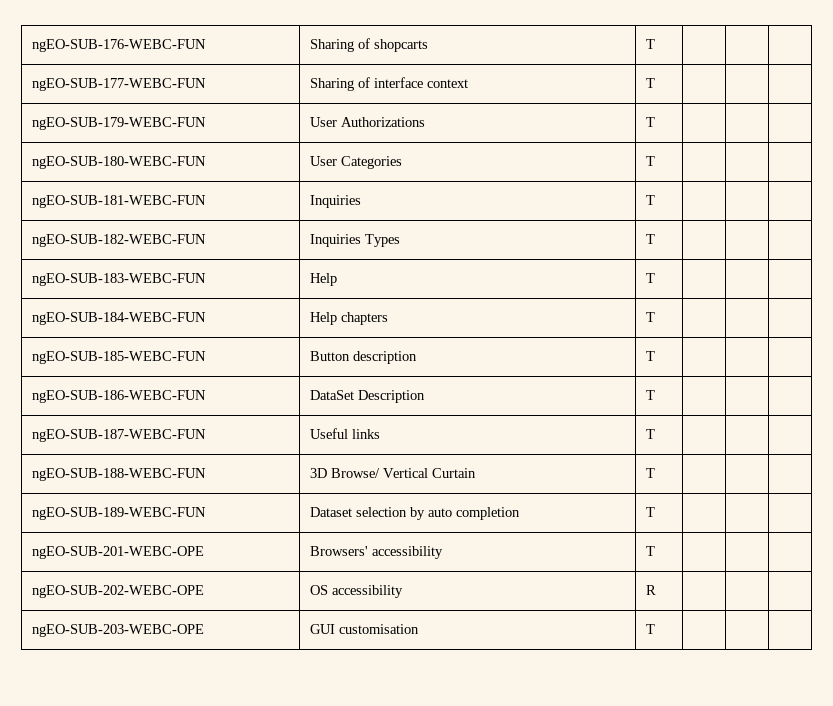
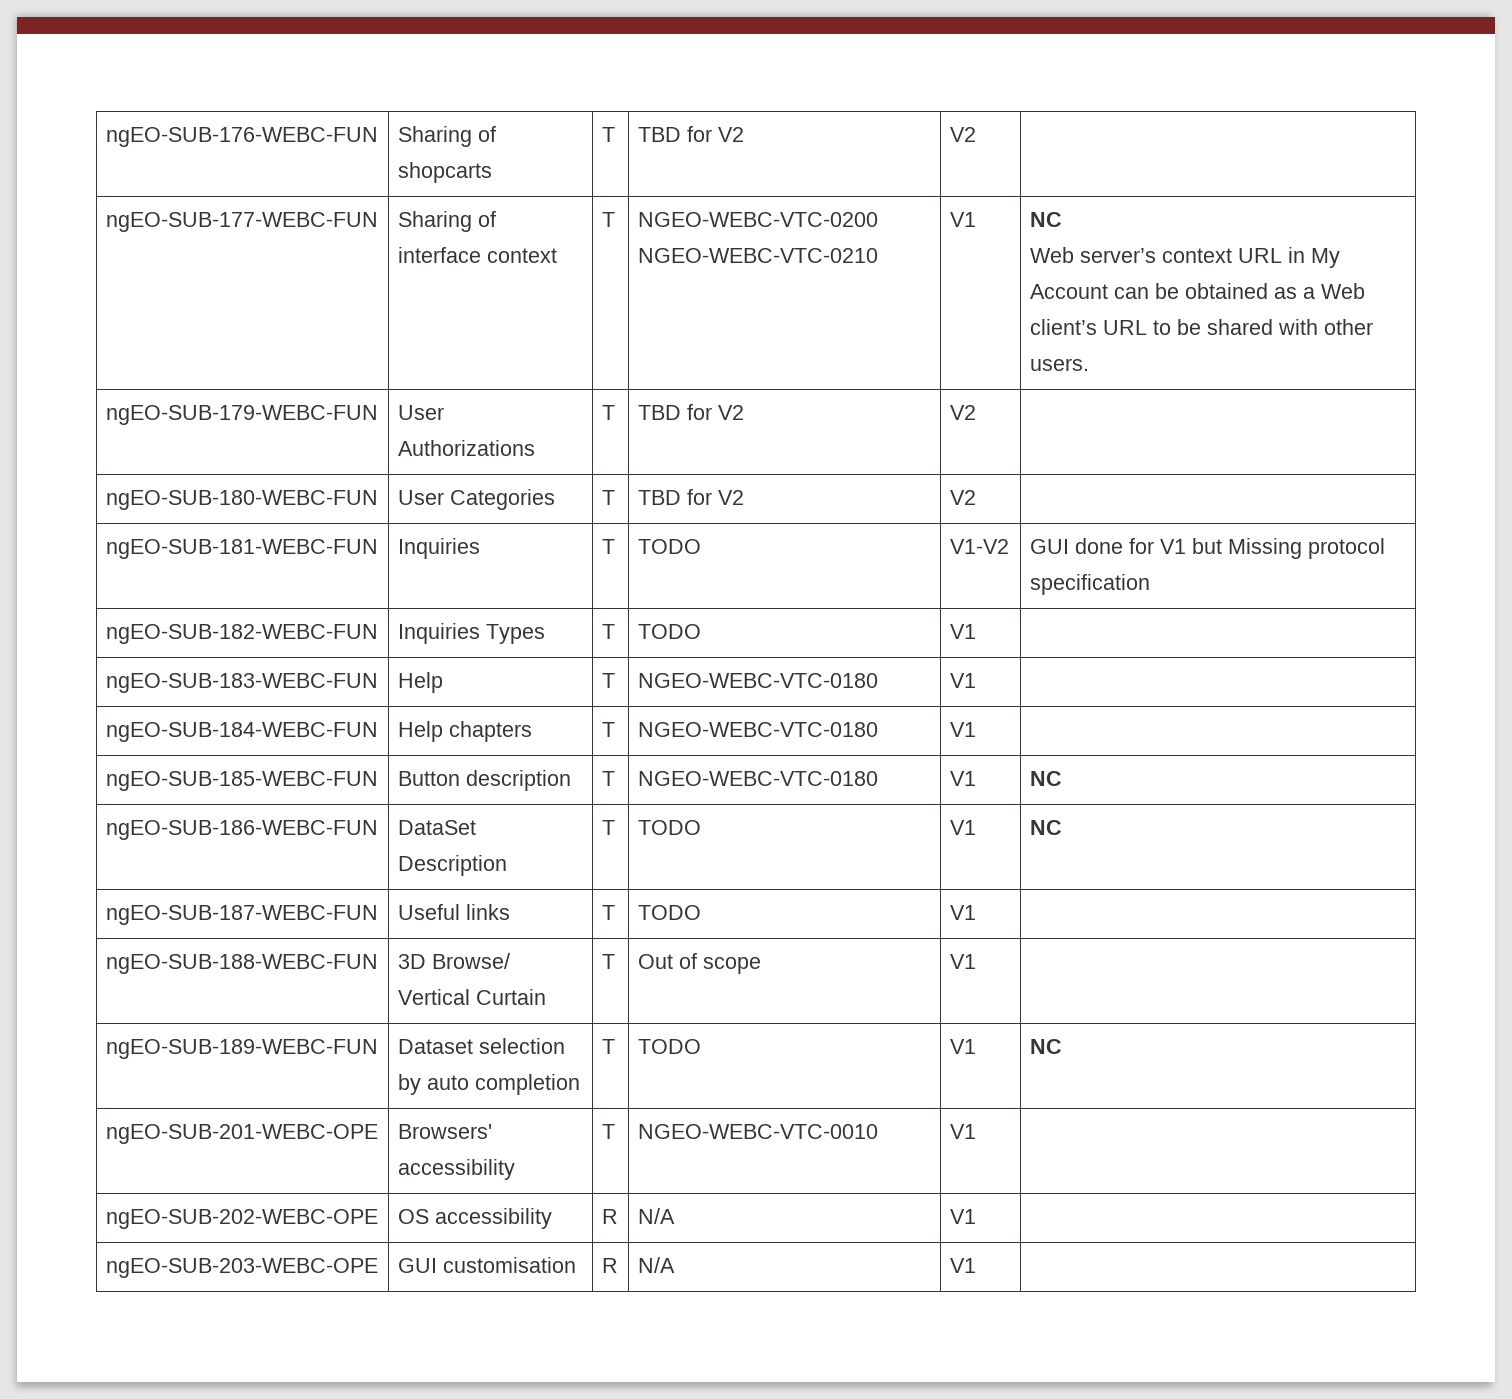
- ngEO-SUB-176-WEBC-FUN | Sharing of shopcarts | T | | |
+ ngEO-SUB-176-WEBC-FUN | Sharing of shopcarts | T | TBD for V2 | V2 |
- ngEO-SUB-177-WEBC-FUN | Sharing of interface context | T | | |
+ ngEO-SUB-177-WEBC-FUN | Sharing of interface context | T | NGEO-WEBC-VTC-0200 NGEO-WEBC-VTC-0210 | V1 | NC
+ Web server’s context URL in My Account can be obtained as a Web client’s URL to be shared with other users.
- ngEO-SUB-179-WEBC-FUN | User Authorizations | T | | |
+ ngEO-SUB-179-WEBC-FUN | User Authorizations | T | TBD for V2 | V2 |
- ngEO-SUB-180-WEBC-FUN | User Categories | T | | |
+ ngEO-SUB-180-WEBC-FUN | User Categories | T | TBD for V2 | V2 |
- ngEO-SUB-181-WEBC-FUN | Inquiries | T | | |
+ ngEO-SUB-181-WEBC-FUN | Inquiries | T | TODO | V1-V2 | GUI done for V1 but Missing protocol specification
- ngEO-SUB-182-WEBC-FUN | Inquiries Types | T | | |
+ ngEO-SUB-182-WEBC-FUN | Inquiries Types | T | TODO | V1 |
- ngEO-SUB-183-WEBC-FUN | Help | T | | |
+ ngEO-SUB-183-WEBC-FUN | Help | T | NGEO-WEBC-VTC-0180 | V1 |
- ngEO-SUB-184-WEBC-FUN | Help chapters | T | | |
+ ngEO-SUB-184-WEBC-FUN | Help chapters | T | NGEO-WEBC-VTC-0180 | V1 |
- ngEO-SUB-185-WEBC-FUN | Button description | T | | |
+ ngEO-SUB-185-WEBC-FUN | Button description | T | NGEO-WEBC-VTC-0180 | V1 | NC
- ngEO-SUB-186-WEBC-FUN | DataSet Description | T | | |
+ ngEO-SUB-186-WEBC-FUN | DataSet Description | T | TODO | V1 | NC
- ngEO-SUB-187-WEBC-FUN | Useful links | T | | |
+ ngEO-SUB-187-WEBC-FUN | Useful links | T | TODO | V1 |
- ngEO-SUB-188-WEBC-FUN | 3D Browse/ Vertical Curtain | T | | |
+ ngEO-SUB-188-WEBC-FUN | 3D Browse/ Vertical Curtain | T | Out of scope | V1 |
- ngEO-SUB-189-WEBC-FUN | Dataset selection by auto completion | T | | |
+ ngEO-SUB-189-WEBC-FUN | Dataset selection by auto completion | T | TODO | V1 | NC
- ngEO-SUB-201-WEBC-OPE | Browsers' accessibility | T | | |
+ ngEO-SUB-201-WEBC-OPE | Browsers' accessibility | T | NGEO-WEBC-VTC-0010 | V1 |
- ngEO-SUB-202-WEBC-OPE | OS accessibility | R | | |
+ ngEO-SUB-202-WEBC-OPE | OS accessibility | R | N/A | V1 |
- ngEO-SUB-203-WEBC-OPE | GUI customisation | T | | |
+ ngEO-SUB-203-WEBC-OPE | GUI customisation | R | N/A | V1 |

